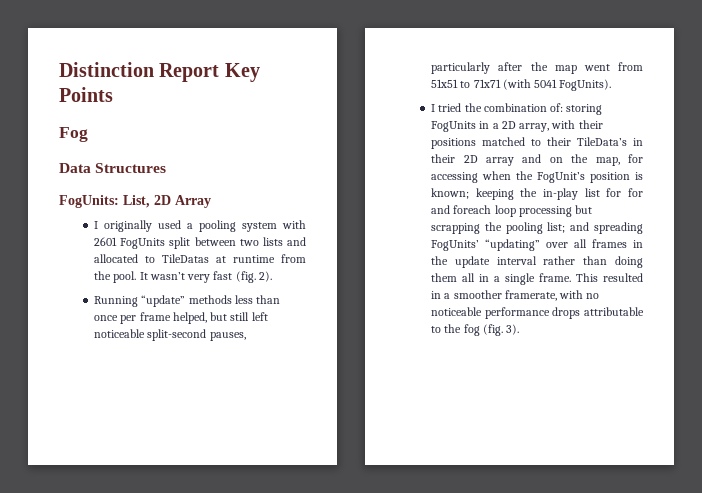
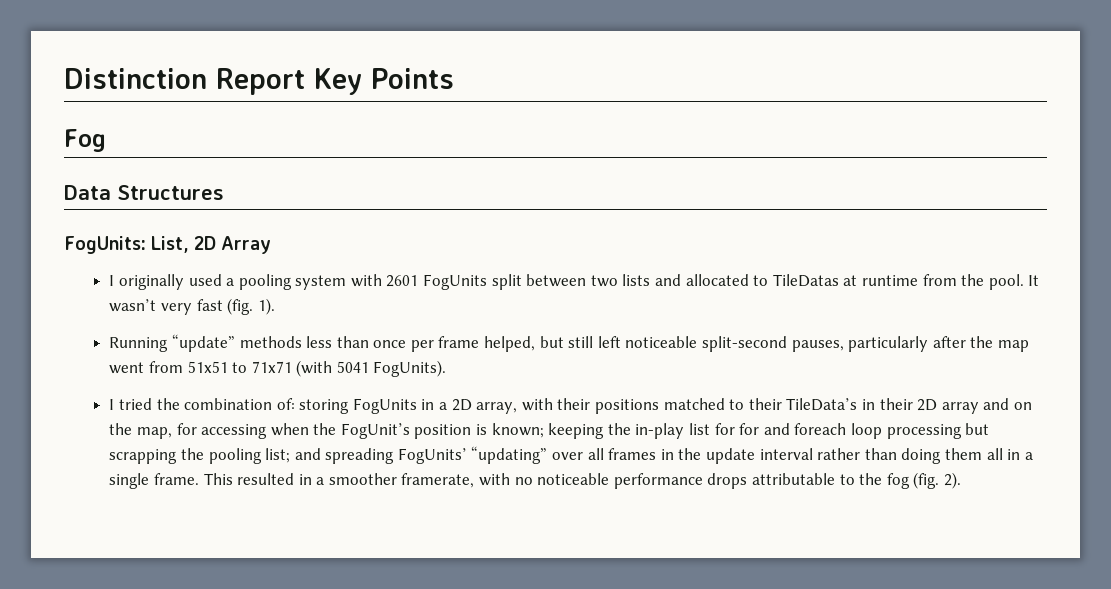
- It wasn’t very fast (fig. 2).
+ It wasn’t very fast (fig. 1).
- This resulted in a smoother framerate, with no noticeable performance drops attributable to the fog (fig. 3).
+ This resulted in a smoother framerate, with no noticeable performance drops attributable to the fog (fig. 2).

